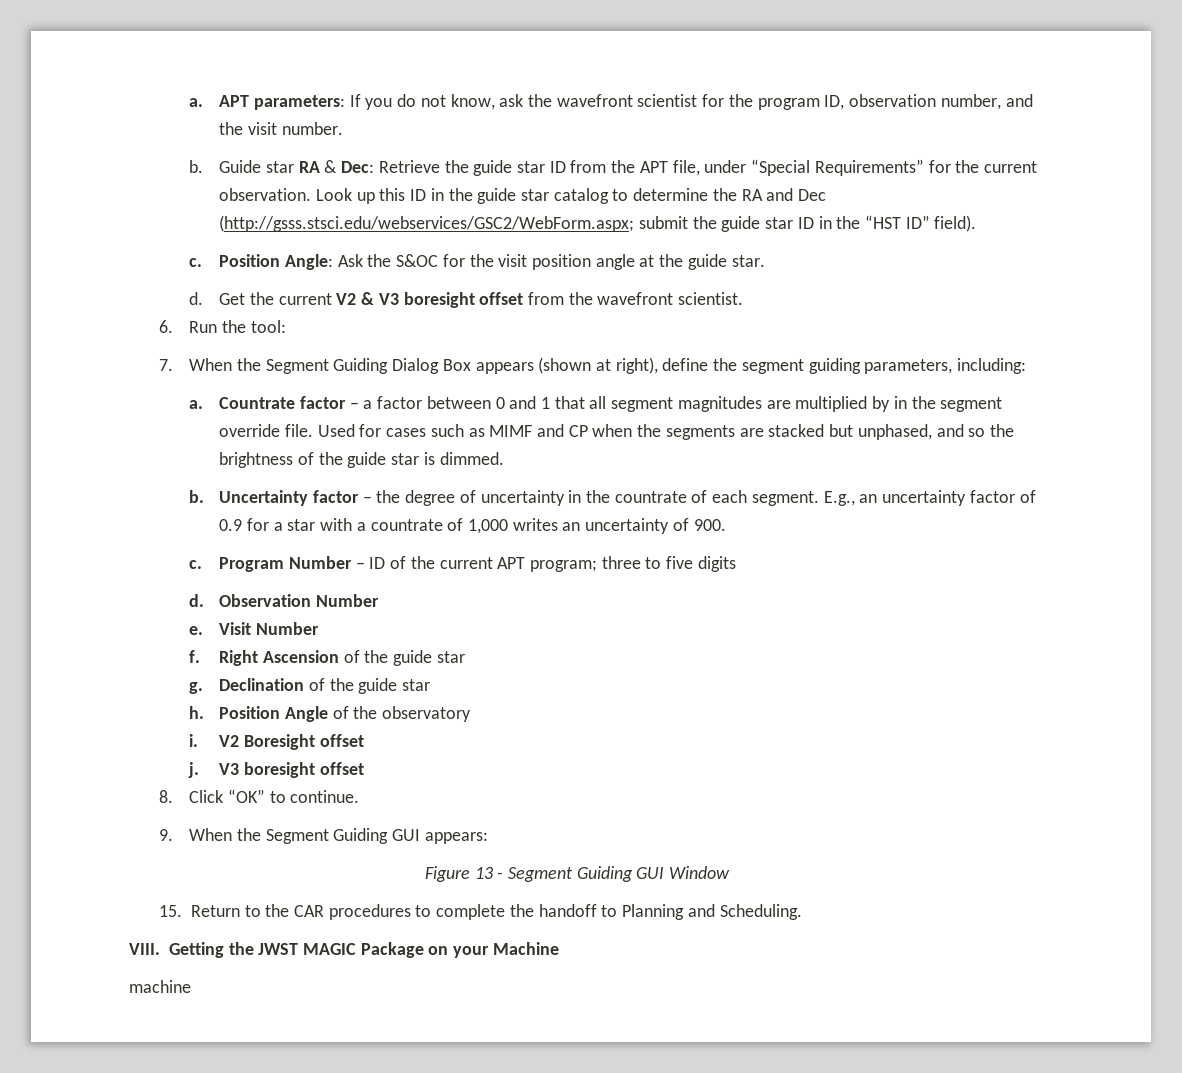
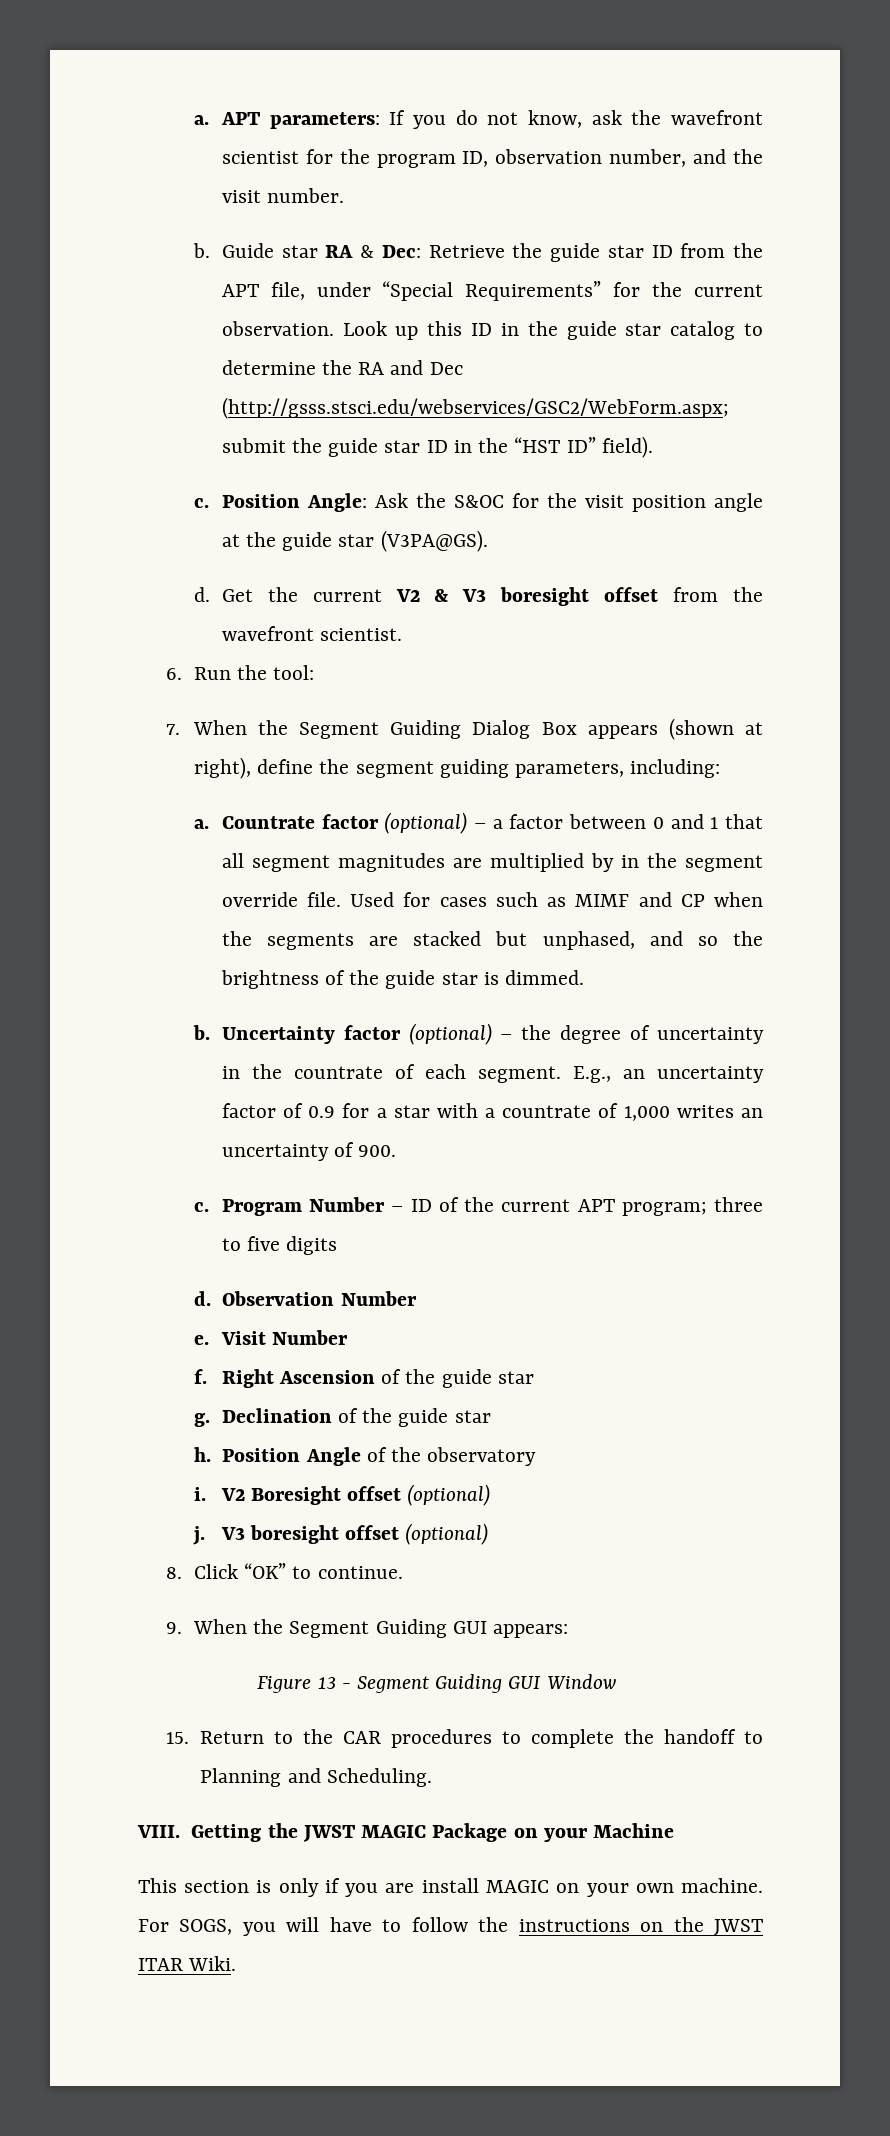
- Position Angle: Ask the S&OC for the visit position angle at the guide star.
+ Position Angle: Ask the S&OC for the visit position angle at the guide star (V3PA@GS).
- Countrate factor – a factor between 0 and 1 that all segment magnitudes are multiplied by in the segment override file.
+ Countrate factor (optional) – a factor between 0 and 1 that all segment magnitudes are multiplied by in the segment override file.
- Uncertainty factor – the degree of uncertainty in the countrate of each segment.
+ Uncertainty factor (optional) – the degree of uncertainty in the countrate of each segment.
- V2 Boresight offset
+ V2 Boresight offset (optional)
- j. V3 boresight offset
+ j. V3 boresight offset (optional)
- machine
+ This section is only if you are install MAGIC on your own machine. For SOGS, you will have to follow the instructions on the JWST ITAR Wiki.

